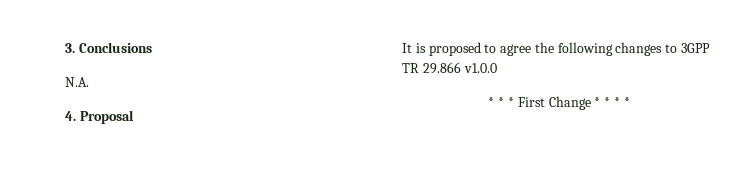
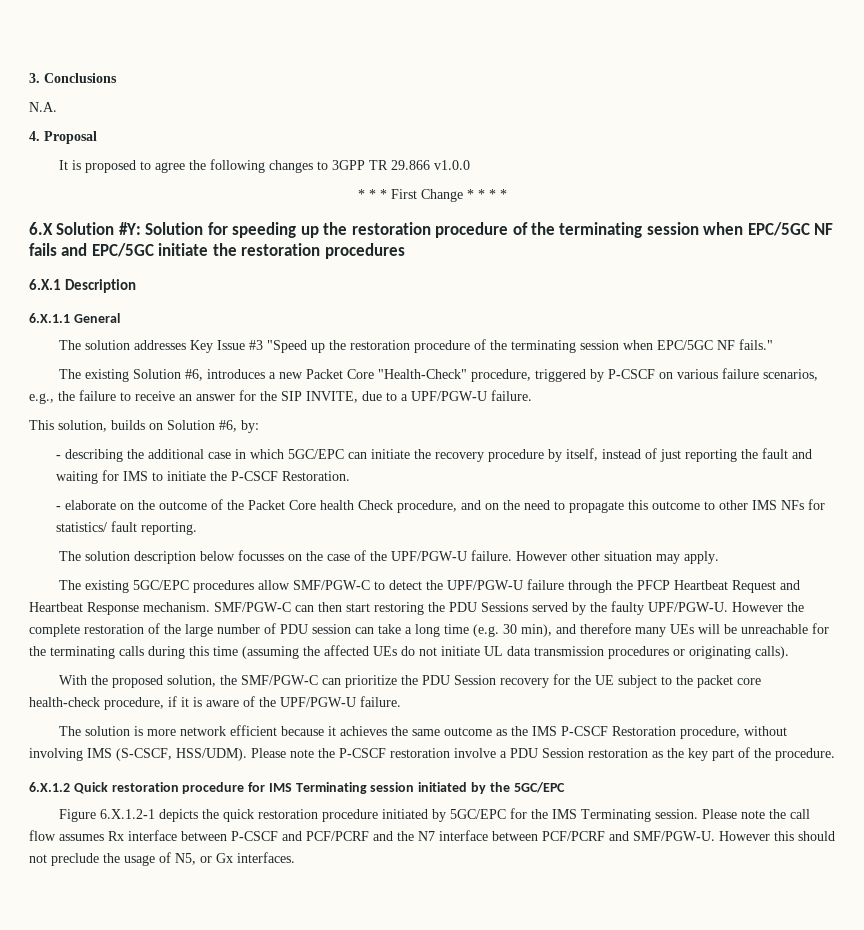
+ 6.X Solution #Y: Solution for speeding up the restoration procedure of the terminating session when EPC/5GC NF fails and EPC/5GC initiate the restoration procedures
+ 6.X.1 Description
+ 6.X.1.1 General
+ The solution addresses Key Issue #3 "Speed up the restoration procedure of the terminating session when EPC/5GC NF fails."
+ The existing Solution #6, introduces a new Packet Core "Health-Check" procedure, triggered by P-CSCF on various failure scenarios, e.g., the failure to receive an answer for the SIP INVITE, due to a UPF/PGW-U failure.
+ This solution, builds on Solution #6, by:
+ - describing the additional case in which 5GC/EPC can initiate the recovery procedure by itself, instead of just reporting the fault and waiting for IMS to initiate the P-CSCF Restoration.
+ - elaborate on the outcome of the Packet Core health Check procedure, and on the need to propagate this outcome to other IMS NFs for statistics/ fault reporting.
+ The solution description below focusses on the case of the UPF/PGW-U failure. However other situation may apply.
+ The existing 5GC/EPC procedures allow SMF/PGW-C to detect the UPF/PGW-U failure through the PFCP Heartbeat Request and Heartbeat Response mechanism. SMF/PGW-C can then start restoring the PDU Sessions served by the faulty UPF/PGW-U. However the complete restoration of the large number of PDU session can take a long time (e.g. 30 min), and therefore many UEs will be unreachable for the terminating calls during this time (assuming the affected UEs do not initiate UL data transmission procedures or originating calls).
+ With the proposed solution, the SMF/PGW-C can prioritize the PDU Session recovery for the UE subject to the packet core health-check procedure, if it is aware of the UPF/PGW-U failure.
+ The solution is more network efficient because it achieves the same outcome as the IMS P-CSCF Restoration procedure, without involving IMS (S-CSCF, HSS/UDM). Please note the P-CSCF restoration involve a PDU Session restoration as the key part of the procedure.
+ 6.X.1.2 Quick restoration procedure for IMS Terminating session initiated by the 5GC/EPC
+ Figure 6.X.1.2-1 depicts the quick restoration procedure initiated by 5GC/EPC for the IMS Terminating session. Please note the call flow assumes Rx interface between P-CSCF and PCF/PCRF and the N7 interface between PCF/PCRF and SMF/PGW-U. However this should not preclude the usage of N5, or Gx interfaces.

